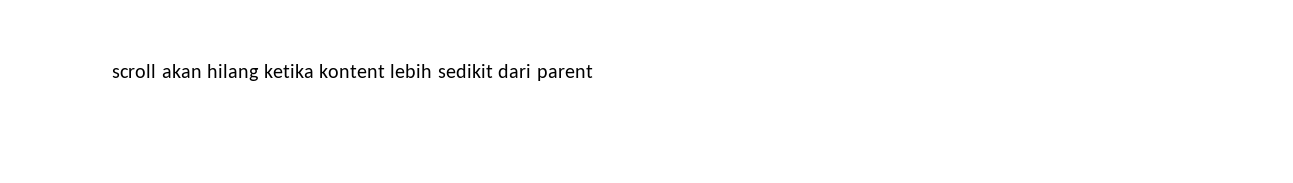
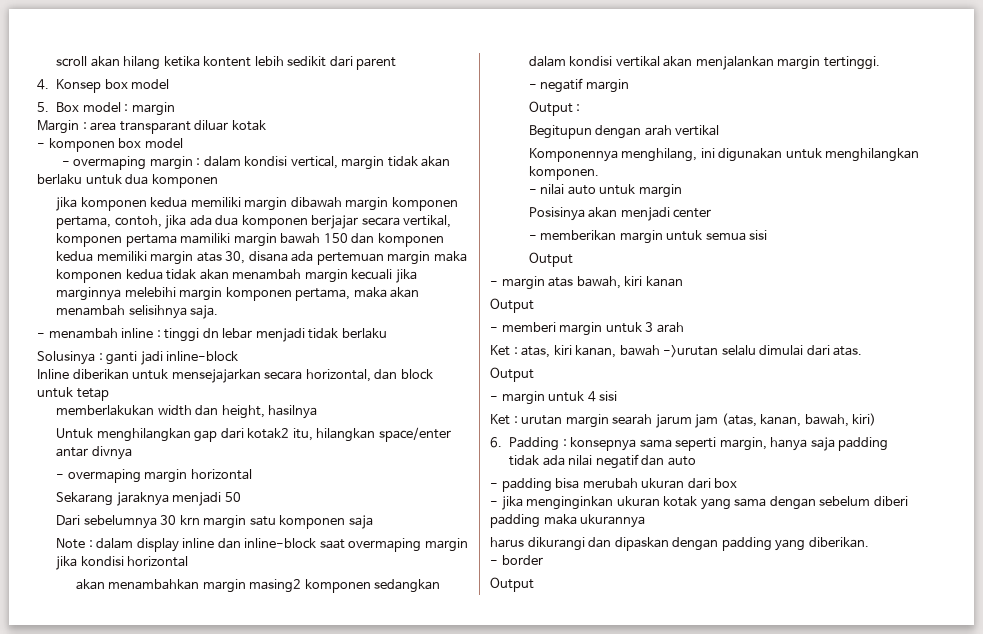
+ 4. Konsep box model
+ 5. Box model : margin
+ Margin : area transparant diluar kotak
+ - komponen box model
+ - overmaping margin : dalam kondisi vertical, margin tidak akan berlaku untuk dua komponen
+ jika komponen kedua memiliki margin dibawah margin komponen pertama, contoh, jika ada dua komponen berjajar secara vertikal, komponen pertama mamiliki margin bawah 150 dan komponen kedua memiliki margin atas 30, disana ada pertemuan margin maka komponen kedua tidak akan menambah margin kecuali jika marginnya melebihi margin komponen pertama, maka akan menambah selisihnya saja.
+ - menambah inline : tinggi dn lebar menjadi tidak berlaku
+ Solusinya : ganti jadi inline-block
+ Inline diberikan untuk mensejajarkan secara horizontal, dan block untuk tetap
+ memberlakukan width dan height, hasilnya
+ Untuk menghilangkan gap dari kotak2 itu, hilangkan space/enter antar divnya
+ - overmaping margin horizontal
+ Sekarang jaraknya menjadi 50
+ Dari sebelumnya 30 krn margin satu komponen saja
+ Note : dalam display inline dan inline-block saat overmaping margin jika kondisi horizontal
+ akan menambahkan margin masing2 komponen sedangkan dalam kondisi vertikal akan menjalankan margin tertinggi.
+ - negatif margin
+ Output :
+ Begitupun dengan arah vertikal
+ Komponennya menghilang, ini digunakan untuk menghilangkan komponen.
+ - nilai auto untuk margin
+ Posisinya akan menjadi center
+ - memberikan margin untuk semua sisi
+ Output
+ - margin atas bawah, kiri kanan
+ Output
+ - memberi margin untuk 3 arah
+ Ket : atas, kiri kanan, bawah ->urutan selalu dimulai dari atas.
+ Output
+ - margin untuk 4 sisi
+ Ket : urutan margin searah jarum jam (atas, kanan, bawah, kiri)
+ 6. Padding : konsepnya sama seperti margin, hanya saja padding tidak ada nilai negatif dan auto
+ - padding bisa merubah ukuran dari box
+ - jika menginginkan ukuran kotak yang sama dengan sebelum diberi padding maka ukurannya
+ harus dikurangi dan dipaskan dengan padding yang diberikan.
+ - border
+ Output

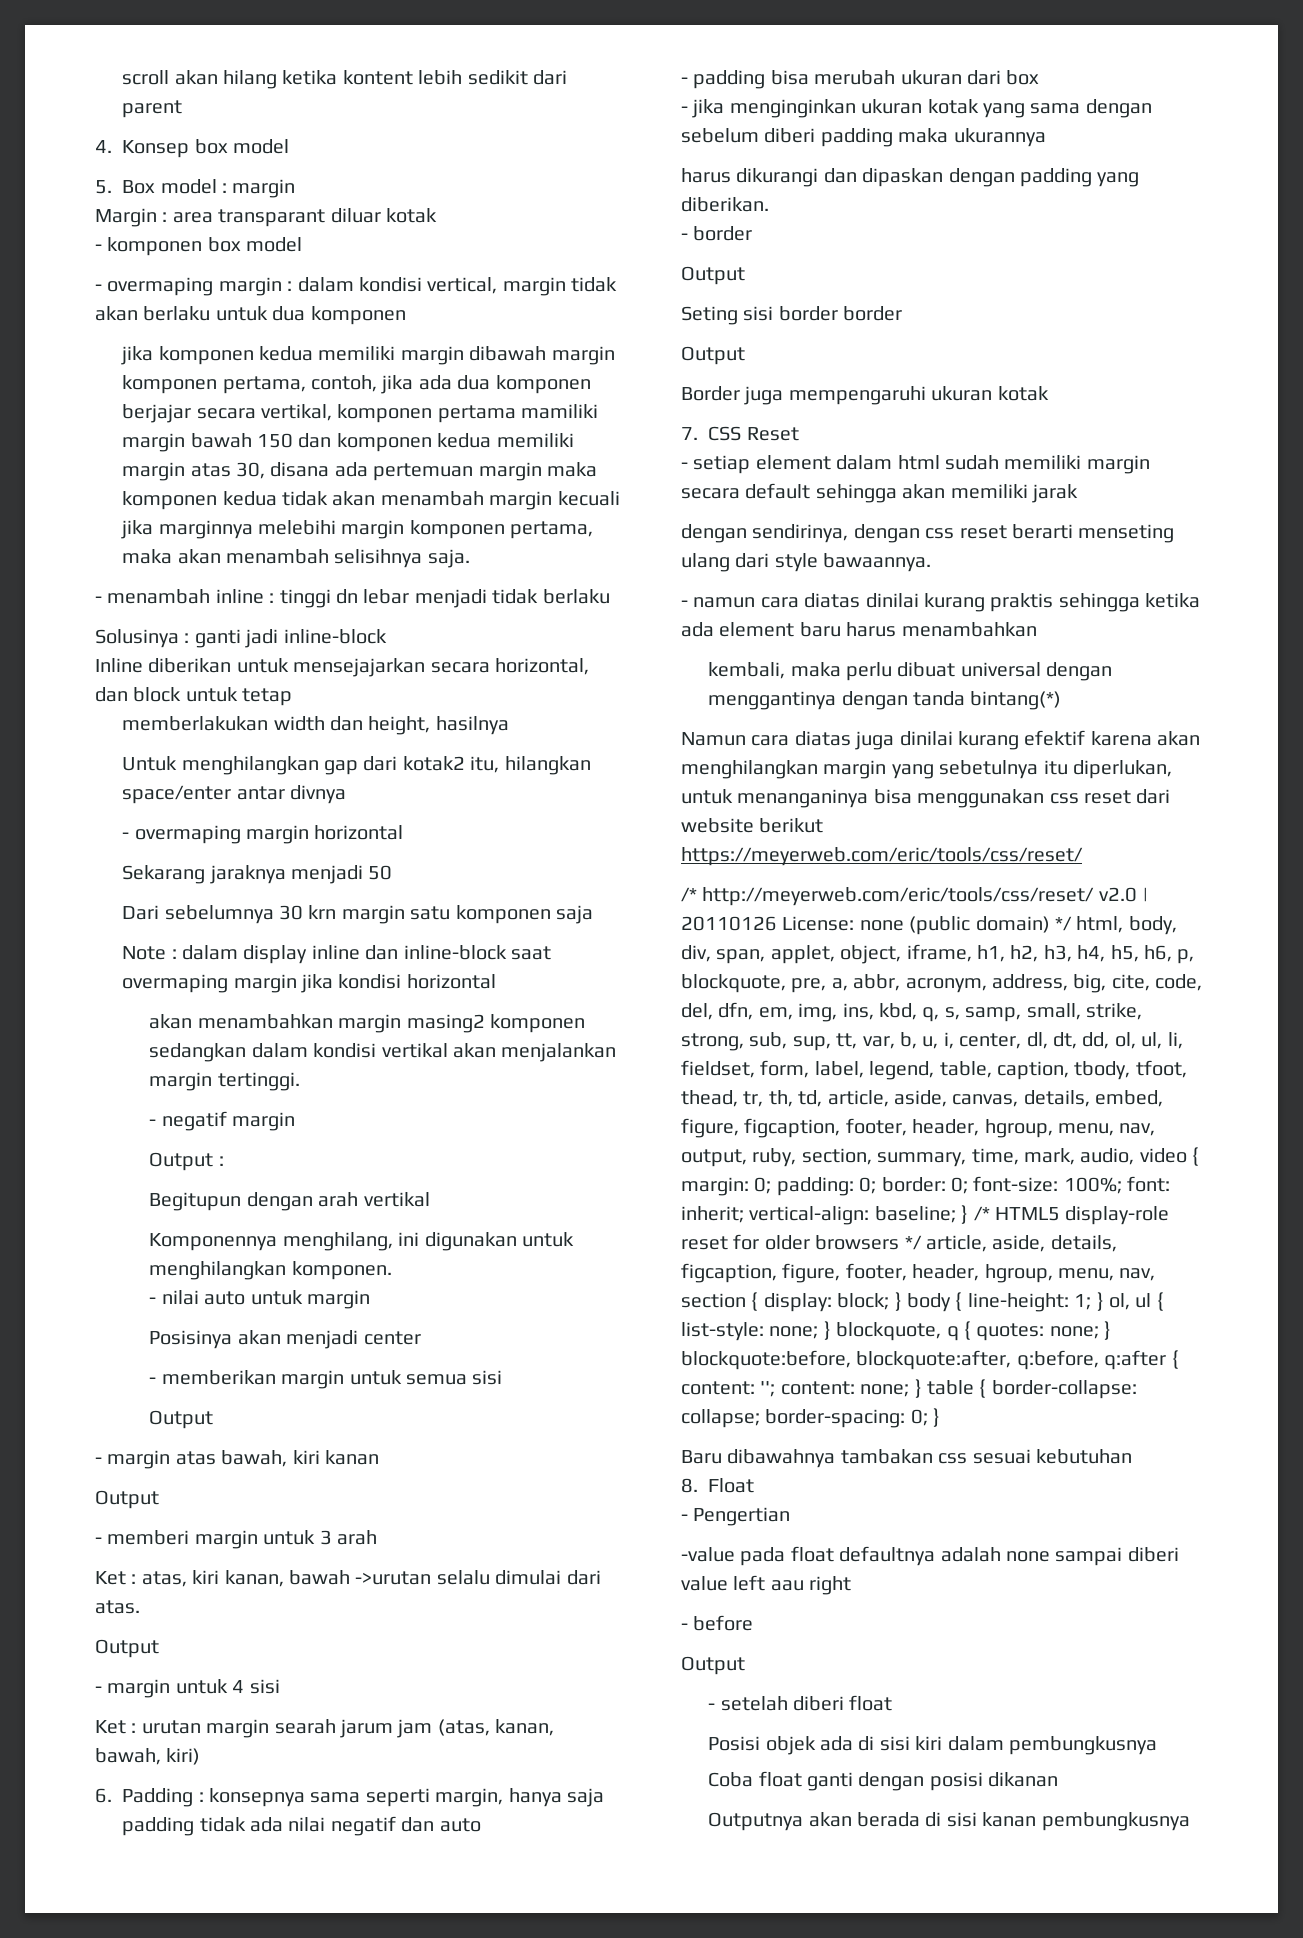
+ Seting sisi border border
+ Output
+ Border juga mempengaruhi ukuran kotak
+ 7. CSS Reset
+ - setiap element dalam html sudah memiliki margin secara default sehingga akan memiliki jarak
+ dengan sendirinya, dengan css reset berarti menseting ulang dari style bawaannya.
+ - namun cara diatas dinilai kurang praktis sehingga ketika ada element baru harus menambahkan
+ kembali, maka perlu dibuat universal dengan menggantinya dengan tanda bintang(*)
+ Namun cara diatas juga dinilai kurang efektif karena akan menghilangkan margin yang sebetulnya itu diperlukan, untuk menanganinya bisa menggunakan css reset dari website berikut https://meyerweb.com/eric/tools/css/reset/
+ /* http://meyerweb.com/eric/tools/css/reset/ v2.0 | 20110126 License: none (public domain) */ html, body, div, span, applet, object, iframe, h1, h2, h3, h4, h5, h6, p, blockquote, pre, a, abbr, acronym, address, big, cite, code, del, dfn, em, img, ins, kbd, q, s, samp, small, strike, strong, sub, sup, tt, var, b, u, i, center, dl, dt, dd, ol, ul, li, fieldset, form, label, legend, table, caption, tbody, tfoot, thead, tr, th, td, article, aside, canvas, details, embed, figure, figcaption, footer, header, hgroup, menu, nav, output, ruby, section, summary, time, mark, audio, video { margin: 0; padding: 0; border: 0; font-size: 100%; font: inherit; vertical-align: baseline; } /* HTML5 display-role reset for older browsers */ article, aside, details, figcaption, figure, footer, header, hgroup, menu, nav, section { display: block; } body { line-height: 1; } ol, ul { list-style: none; } blockquote, q { quotes: none; } blockquote:before, blockquote:after, q:before, q:after { content: ''; content: none; } table { border-collapse: collapse; border-spacing: 0; }
+ Baru dibawahnya tambakan css sesuai kebutuhan
+ 8. Float
+ - Pengertian
+ -value pada float defaultnya adalah none sampai diberi value left aau right
+ - before
+ Output
+ - setelah diberi float
+ Posisi objek ada di sisi kiri dalam pembungkusnya
+ Coba float ganti dengan posisi dikanan
+ Outputnya akan berada di sisi kanan pembungkusnya

